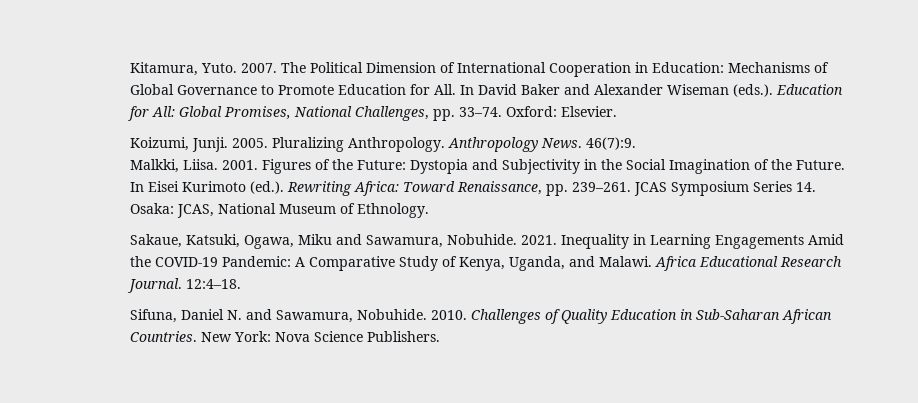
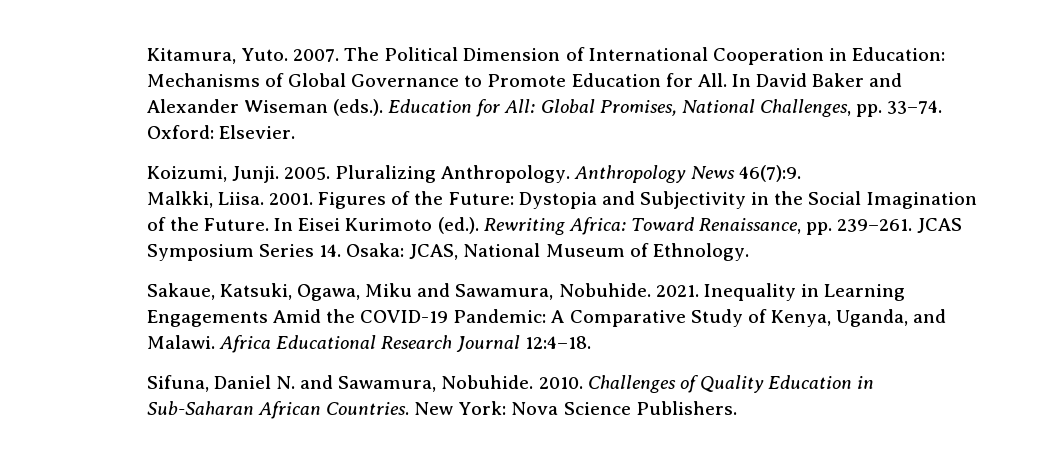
- Anthropology News. 46(7):9.
+ Anthropology News 46(7):9.
- Africa Educational Research Journal. 12:4–18.
+ Africa Educational Research Journal 12:4–18.

